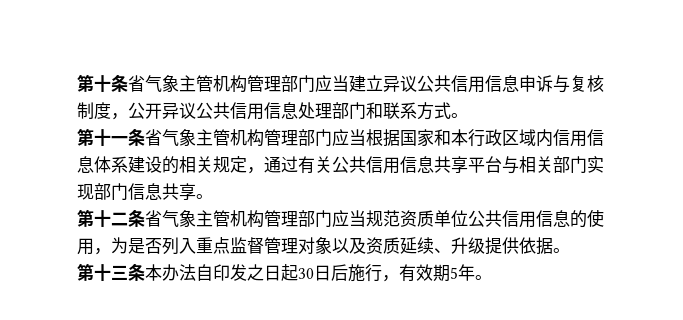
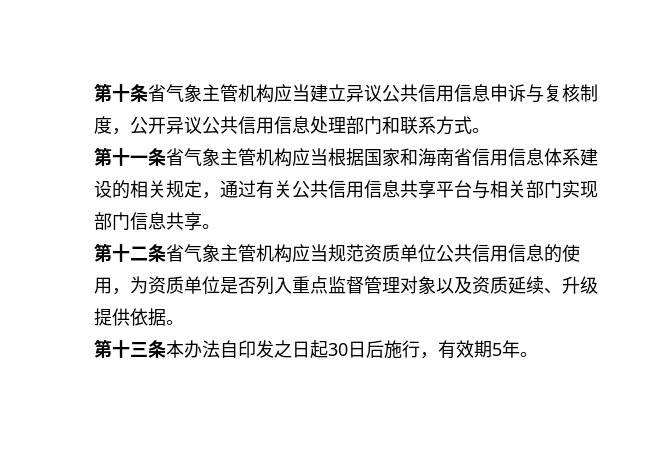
- 第十条省气象主管机构管理部门应当建立异议公共信用信息申诉与复核制度，公开异议公共信用信息处理部门和联系方式。
+ 第十条省气象主管机构应当建立异议公共信用信息申诉与复核制度，公开异议公共信用信息处理部门和联系方式。
- 第十一条省气象主管机构管理部门应当根据国家和本行政区域内信用信息体系建设的相关规定，通过有关公共信用信息共享平台与相关部门实现部门信息共享。
+ 第十一条省气象主管机构应当根据国家和海南省信用信息体系建设的相关规定，通过有关公共信用信息共享平台与相关部门实现部门信息共享。
- 第十二条省气象主管机构管理部门应当规范资质单位公共信用信息的使用，为是否列入重点监督管理对象以及资质延续、升级提供依据。
+ 第十二条省气象主管机构应当规范资质单位公共信用信息的使用，为资质单位是否列入重点监督管理对象以及资质延续、升级提供依据。

